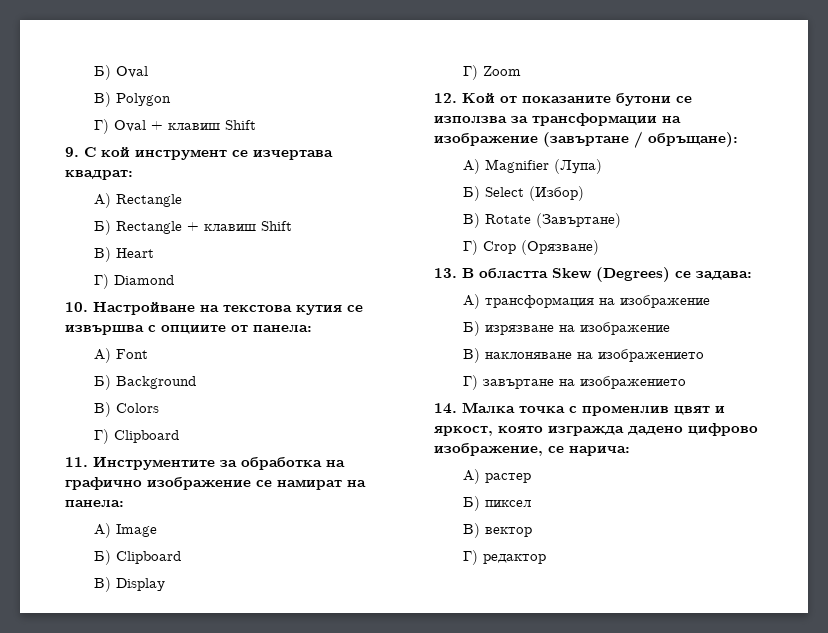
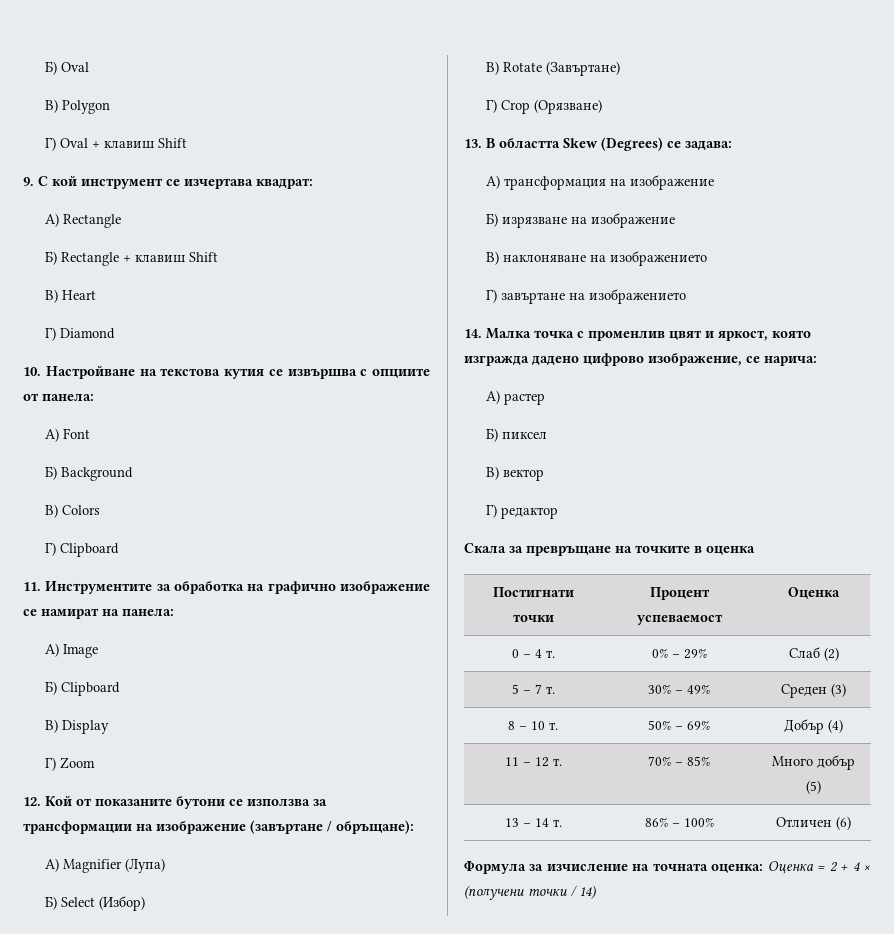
+ Скала за превръщане на точките в оценка
+ Постигнати точки | Процент успеваемост | Оценка
+ 0 – 4 т. | 0% – 29% | Слаб (2)
+ 5 – 7 т. | 30% – 49% | Среден (3)
+ 8 – 10 т. | 50% – 69% | Добър (4)
+ 11 – 12 т. | 70% – 85% | Много добър (5)
+ 13 – 14 т. | 86% – 100% | Отличен (6)
+ Формула за изчисление на точната оценка: Оценка = 2 + 4 × (получени точки / 14)

